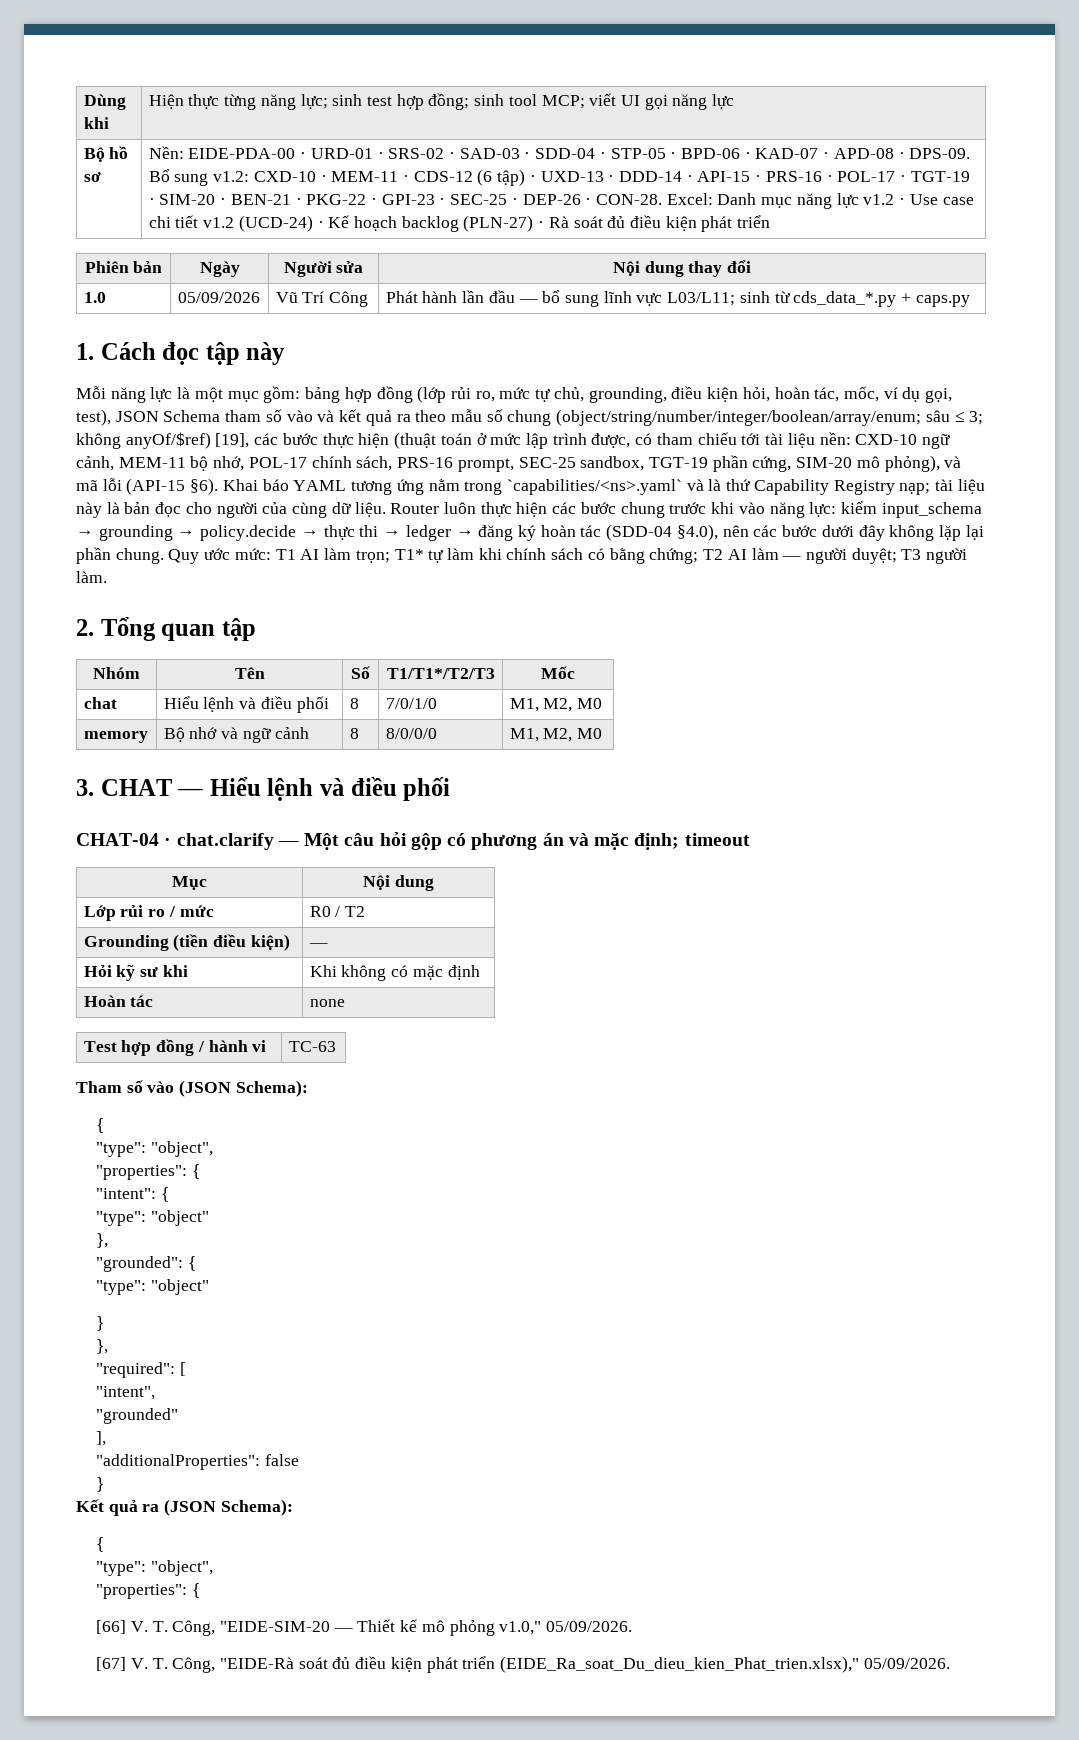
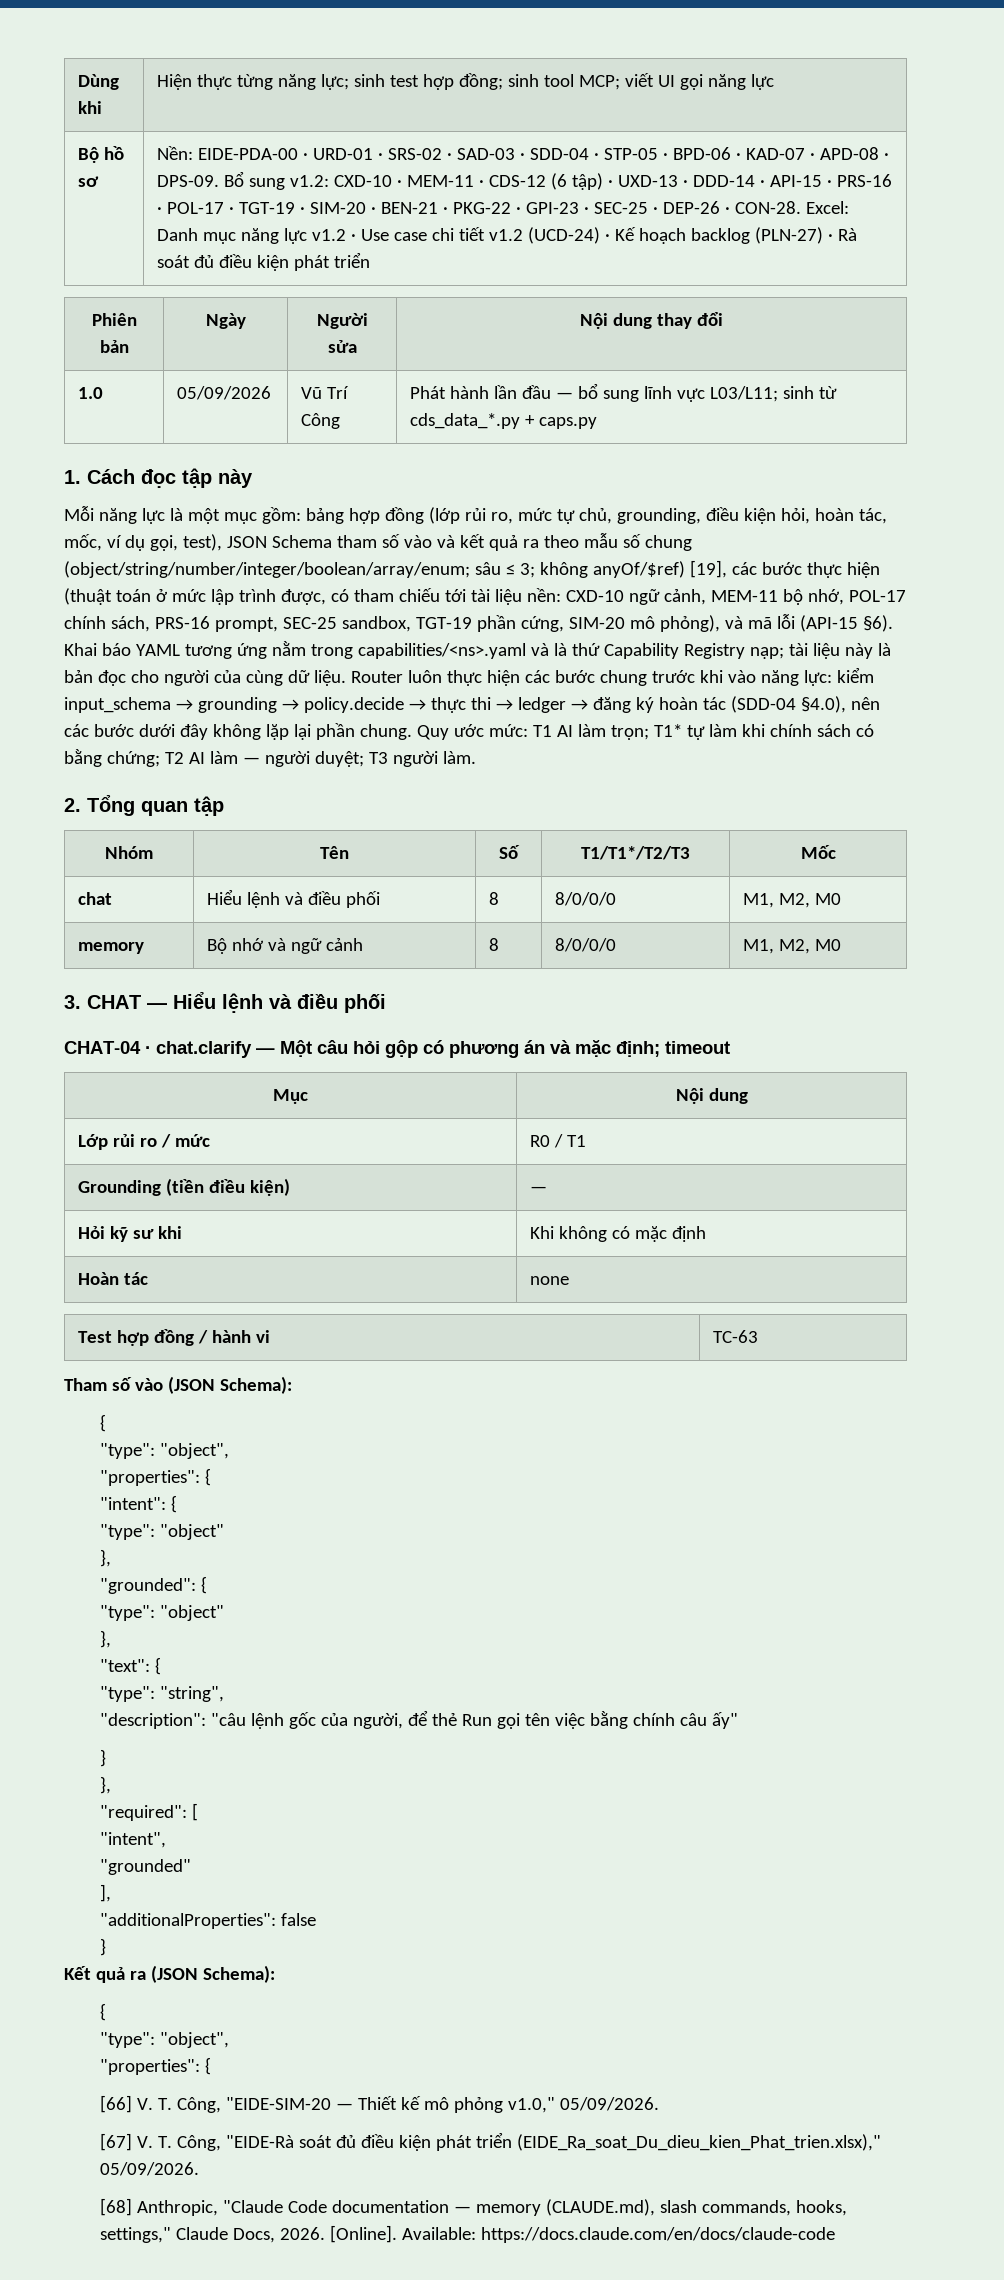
- Khai báo YAML tương ứng nằm trong `capabilities/<ns>.yaml` và là thứ Capability Registry nạp; tài liệu này là bản đọc cho người của cùng dữ liệu.
+ Khai báo YAML tương ứng nằm trong capabilities/<ns>.yaml và là thứ Capability Registry nạp; tài liệu này là bản đọc cho người của cùng dữ liệu.
- chat | Hiểu lệnh và điều phối | 8 | 7/0/1/0 | M1, M2, M0
+ chat | Hiểu lệnh và điều phối | 8 | 8/0/0/0 | M1, M2, M0
- Lớp rủi ro / mức | R0 / T2
+ Lớp rủi ro / mức | R0 / T1
  "grounded": {
  "type": "object"
+ },
+ "text": {
+ "type": "string",
+ "description": "câu lệnh gốc của người, để thẻ Run gọi tên việc bằng chính câu ấy"
+ [68] Anthropic, "Claude Code documentation — memory (CLAUDE.md), slash commands, hooks, settings," Claude Docs, 2026. [Online]. Available: https://docs.claude.com/en/docs/claude-code

